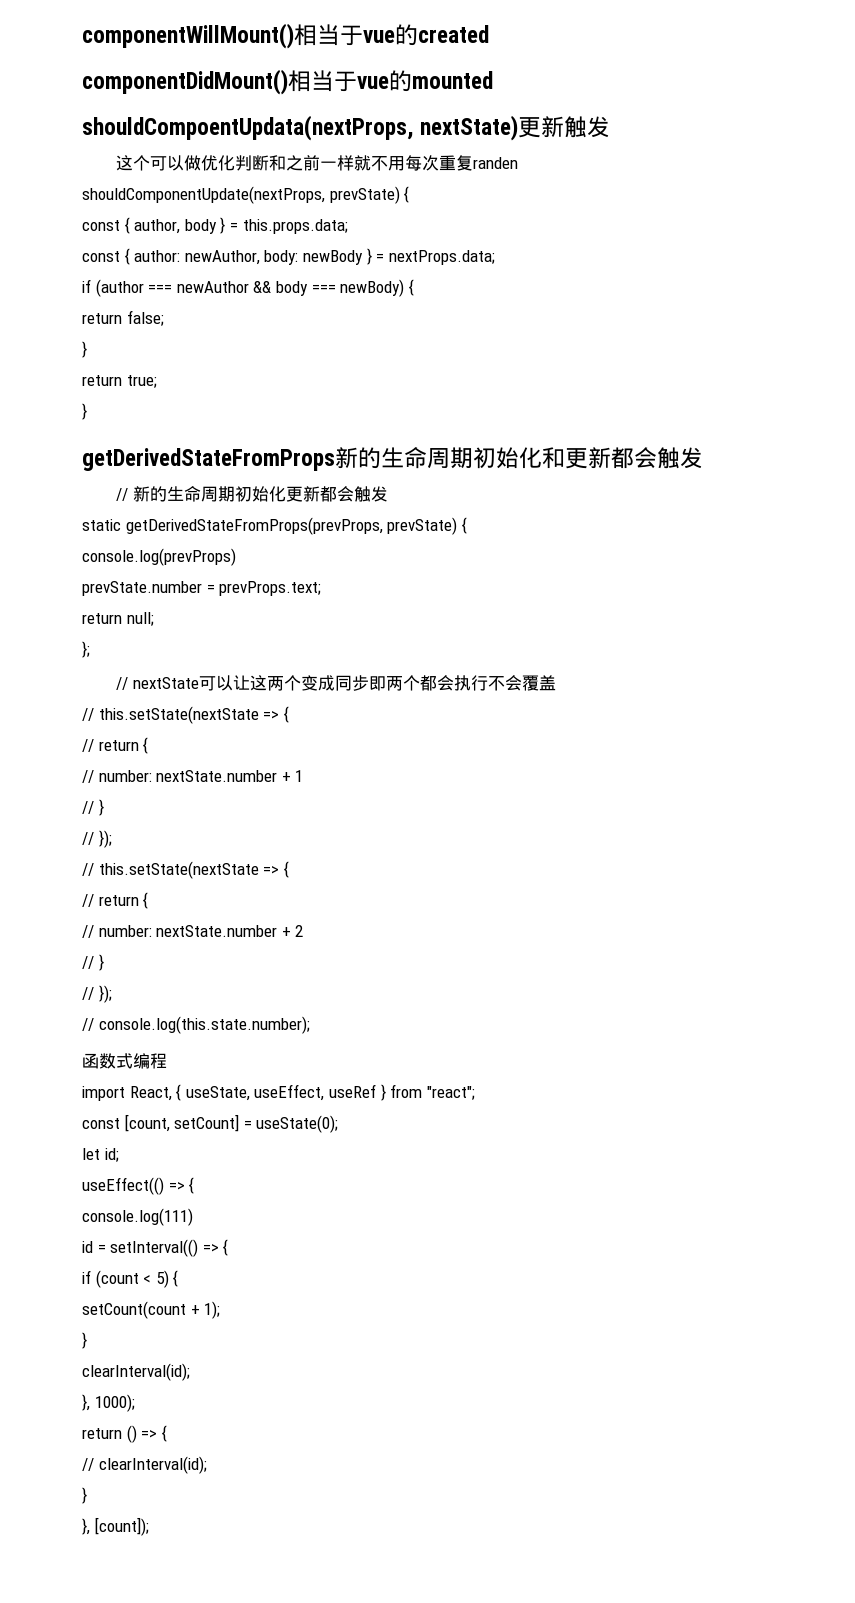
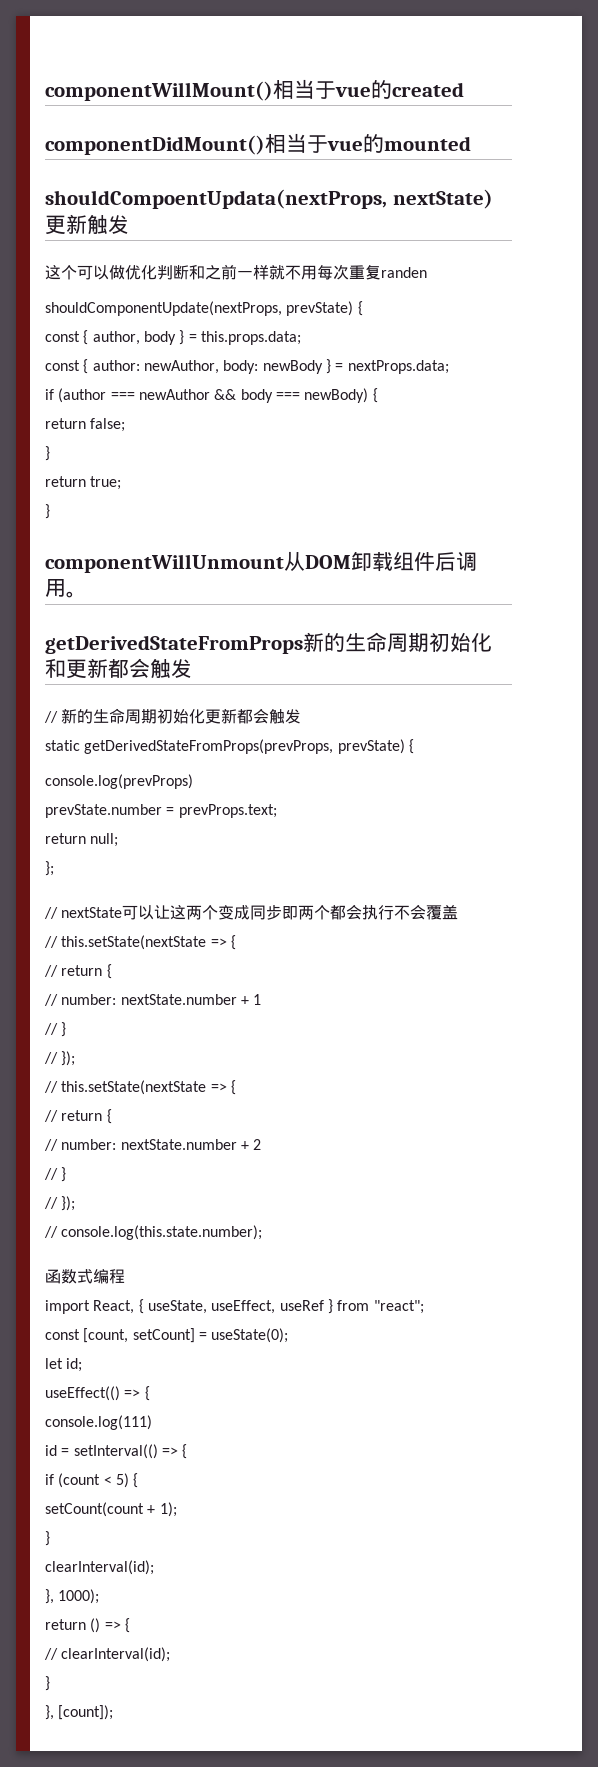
+ componentWillUnmount从DOM卸载组件后调用。

